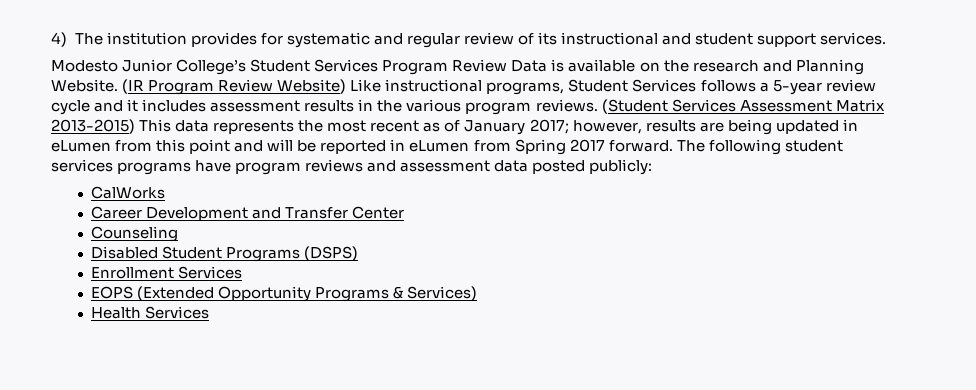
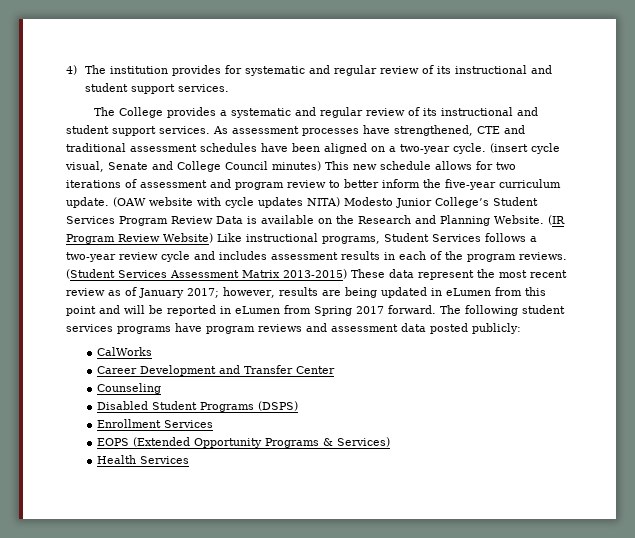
- Modesto Junior College’s Student Services Program Review Data is available on the research and Planning Website.
+ The College provides a systematic and regular review of its instructional and student support services. As assessment processes have strengthened, CTE and traditional assessment schedules have been aligned on a two-year cycle. (insert cycle visual, Senate and College Council minutes) This new schedule allows for two iterations of assessment and program review to better inform the five-year curriculum update. (OAW website with cycle updates NITA) Modesto Junior College’s Student Services Program Review Data is available on the Research and Planning Website.
- (IR Program Review Website) Like instructional programs, Student Services follows a 5-year review cycle and it includes assessment results in the various program reviews.
+ (IR Program Review Website) Like instructional programs, Student Services follows a two-year review cycle and includes assessment results in each of the program reviews.
- (Student Services Assessment Matrix 2013-2015) This data represents the most recent as of January 2017; however, results are being updated in eLumen from this point and will be reported in eLumen from Spring 2017 forward.
+ (Student Services Assessment Matrix 2013-2015) These data represent the most recent review as of January 2017; however, results are being updated in eLumen from this point and will be reported in eLumen from Spring 2017 forward.

